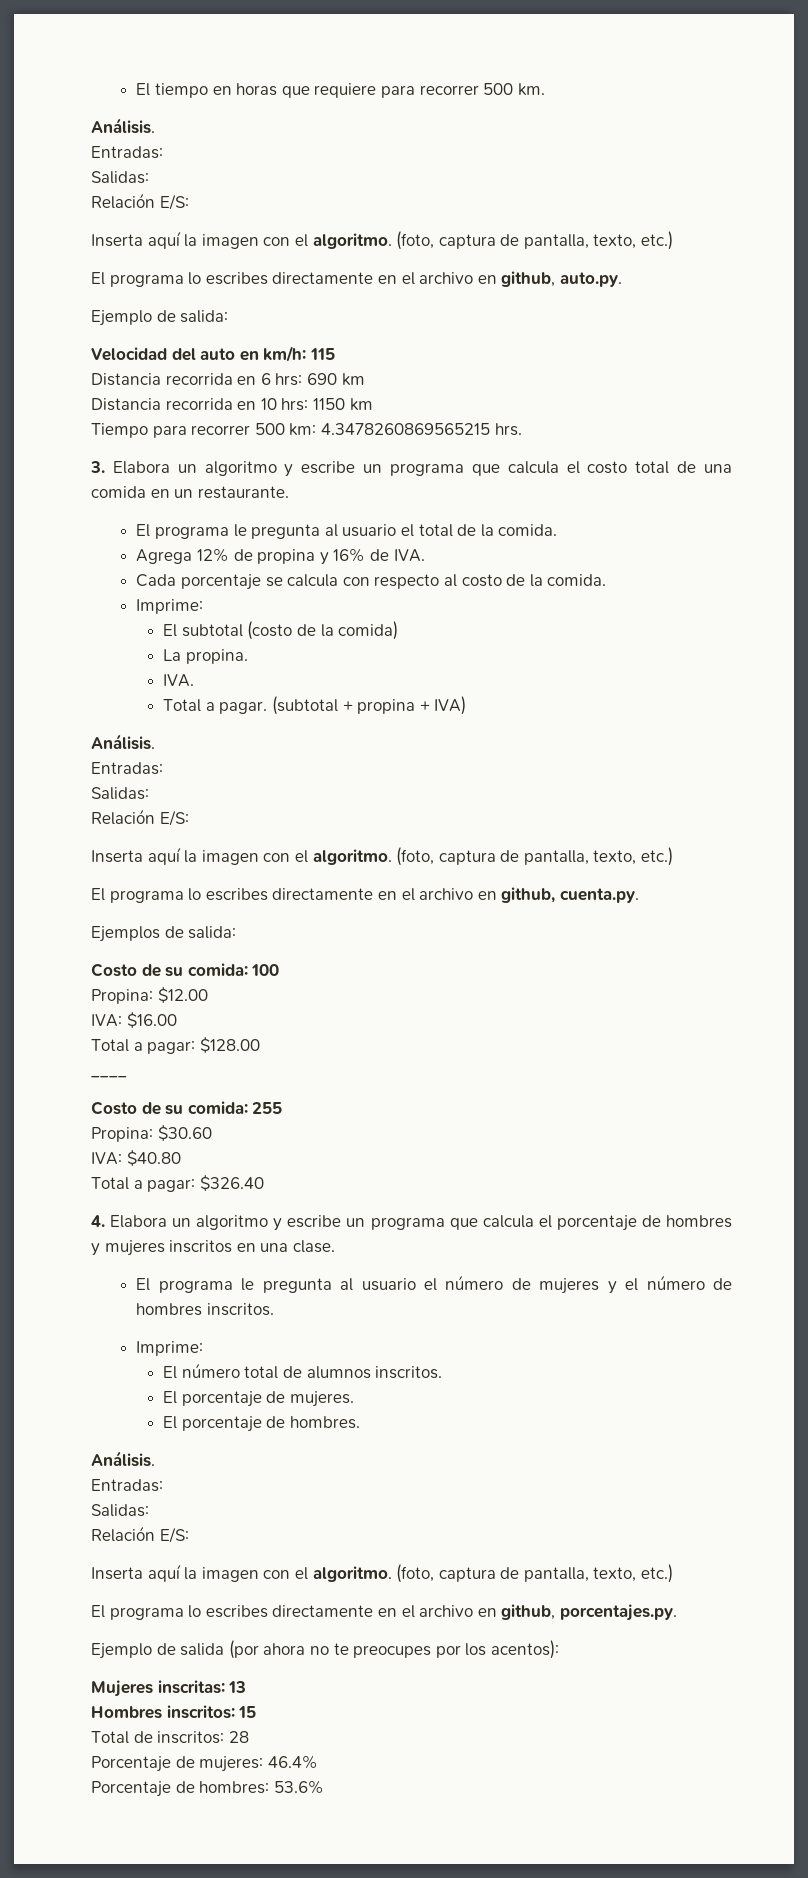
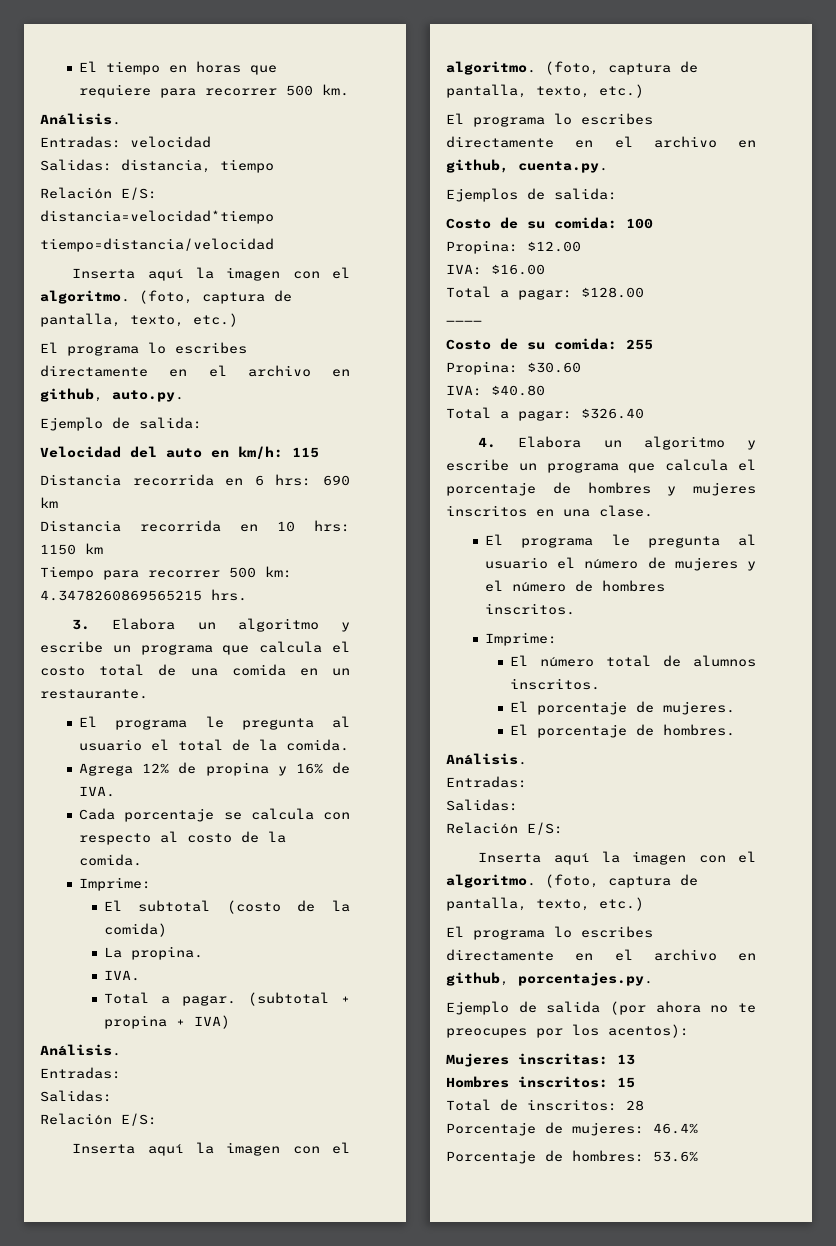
  El tiempo en horas que requiere para recorrer 500 km.
  Análisis.
- Entradas:
- Salidas:
- Relación E/S:
+ Entradas: velocidad
+ Salidas: distancia, tiempo
+ Relación E/S: distancia=velocidad*tiempo
+ tiempo=distancia/velocidad

